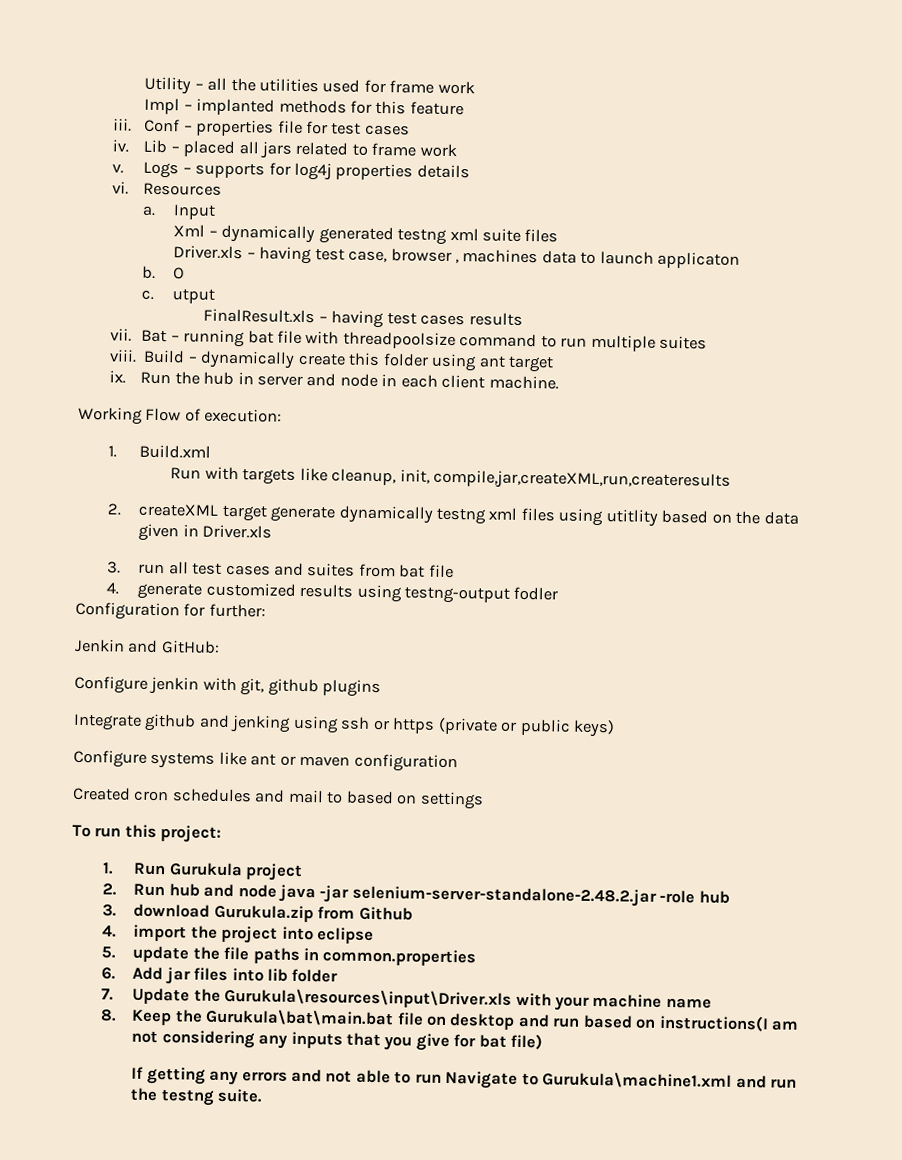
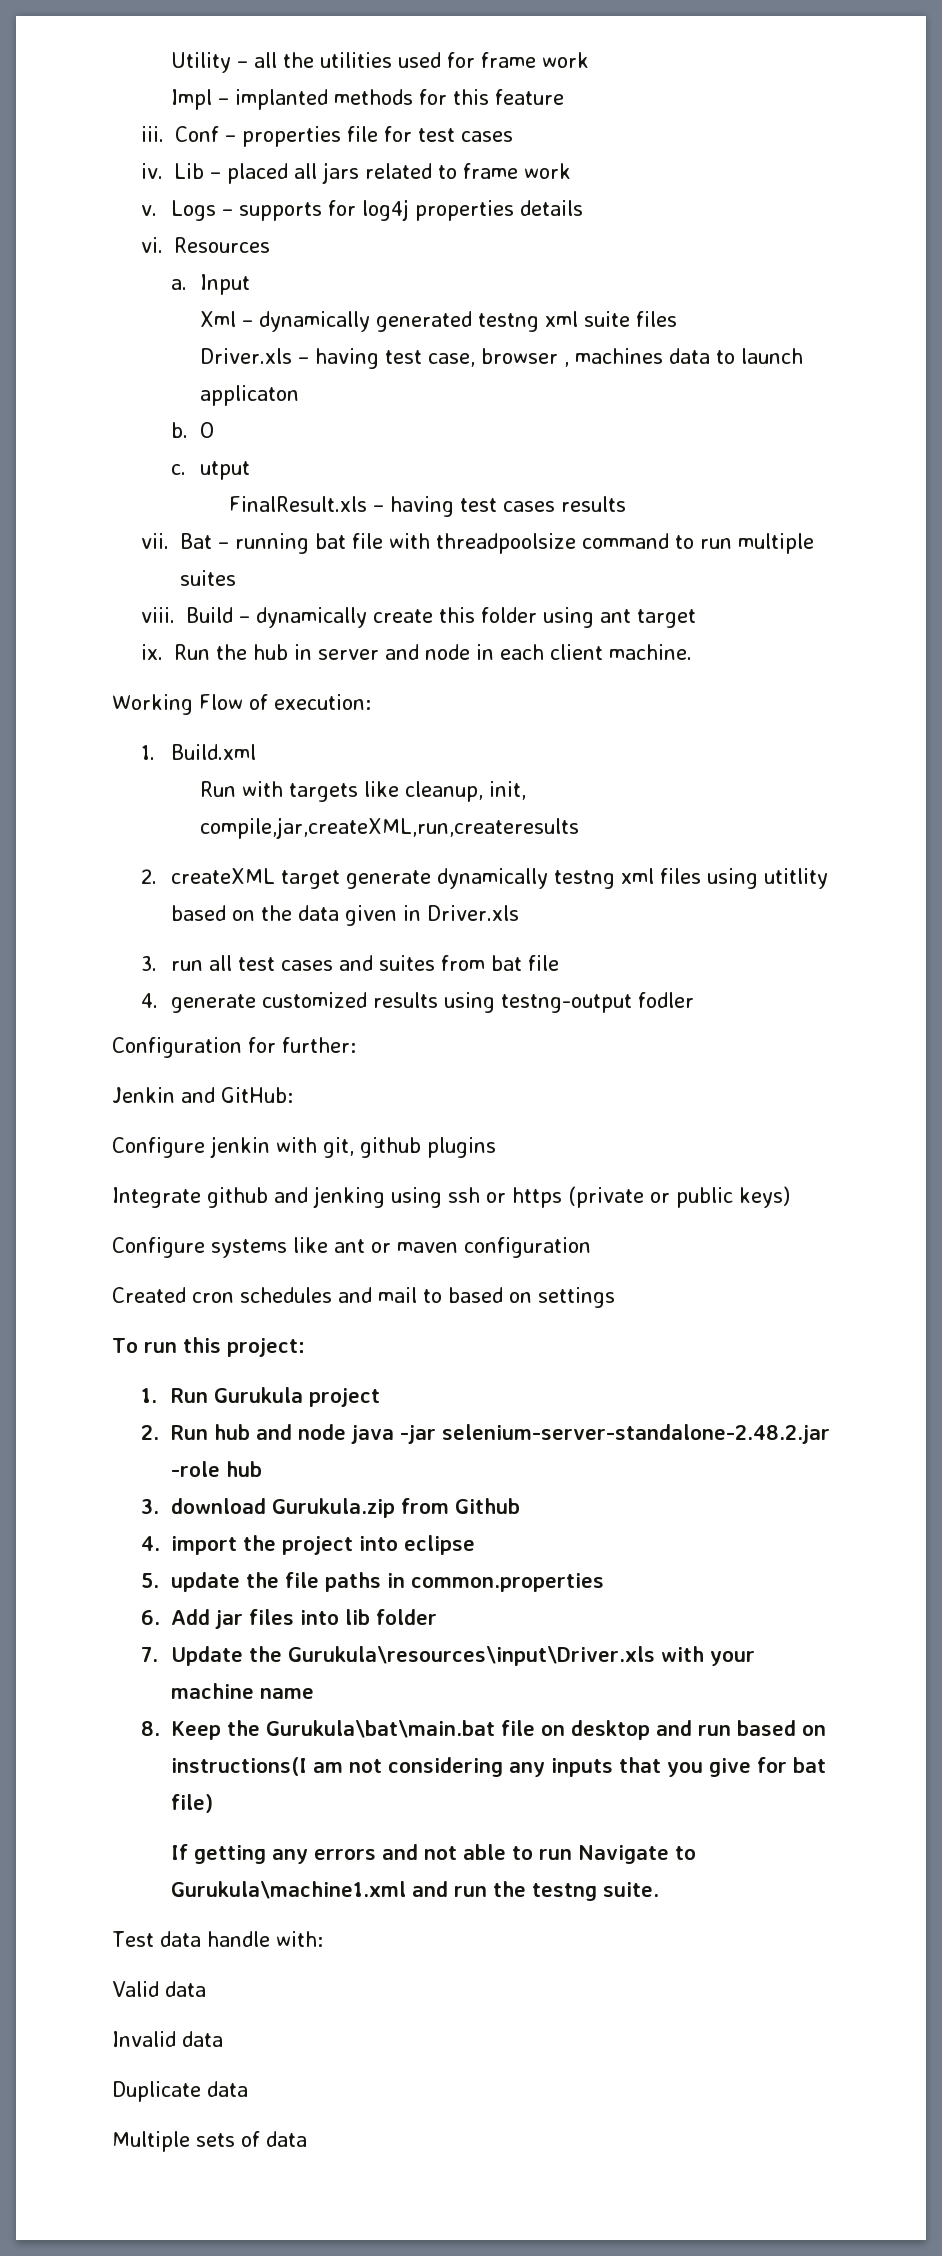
+ Test data handle with:
+ Valid data
+ Invalid data
+ Duplicate data
+ Multiple sets of data

